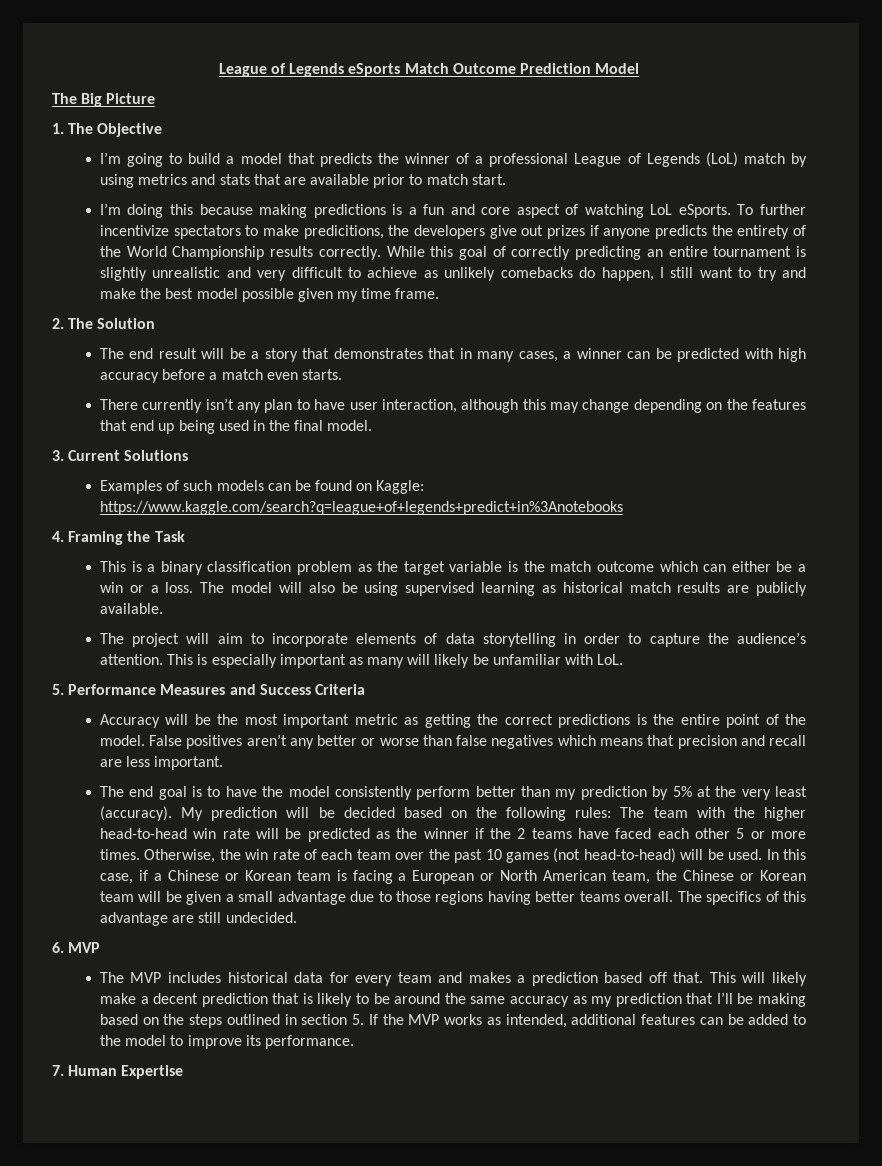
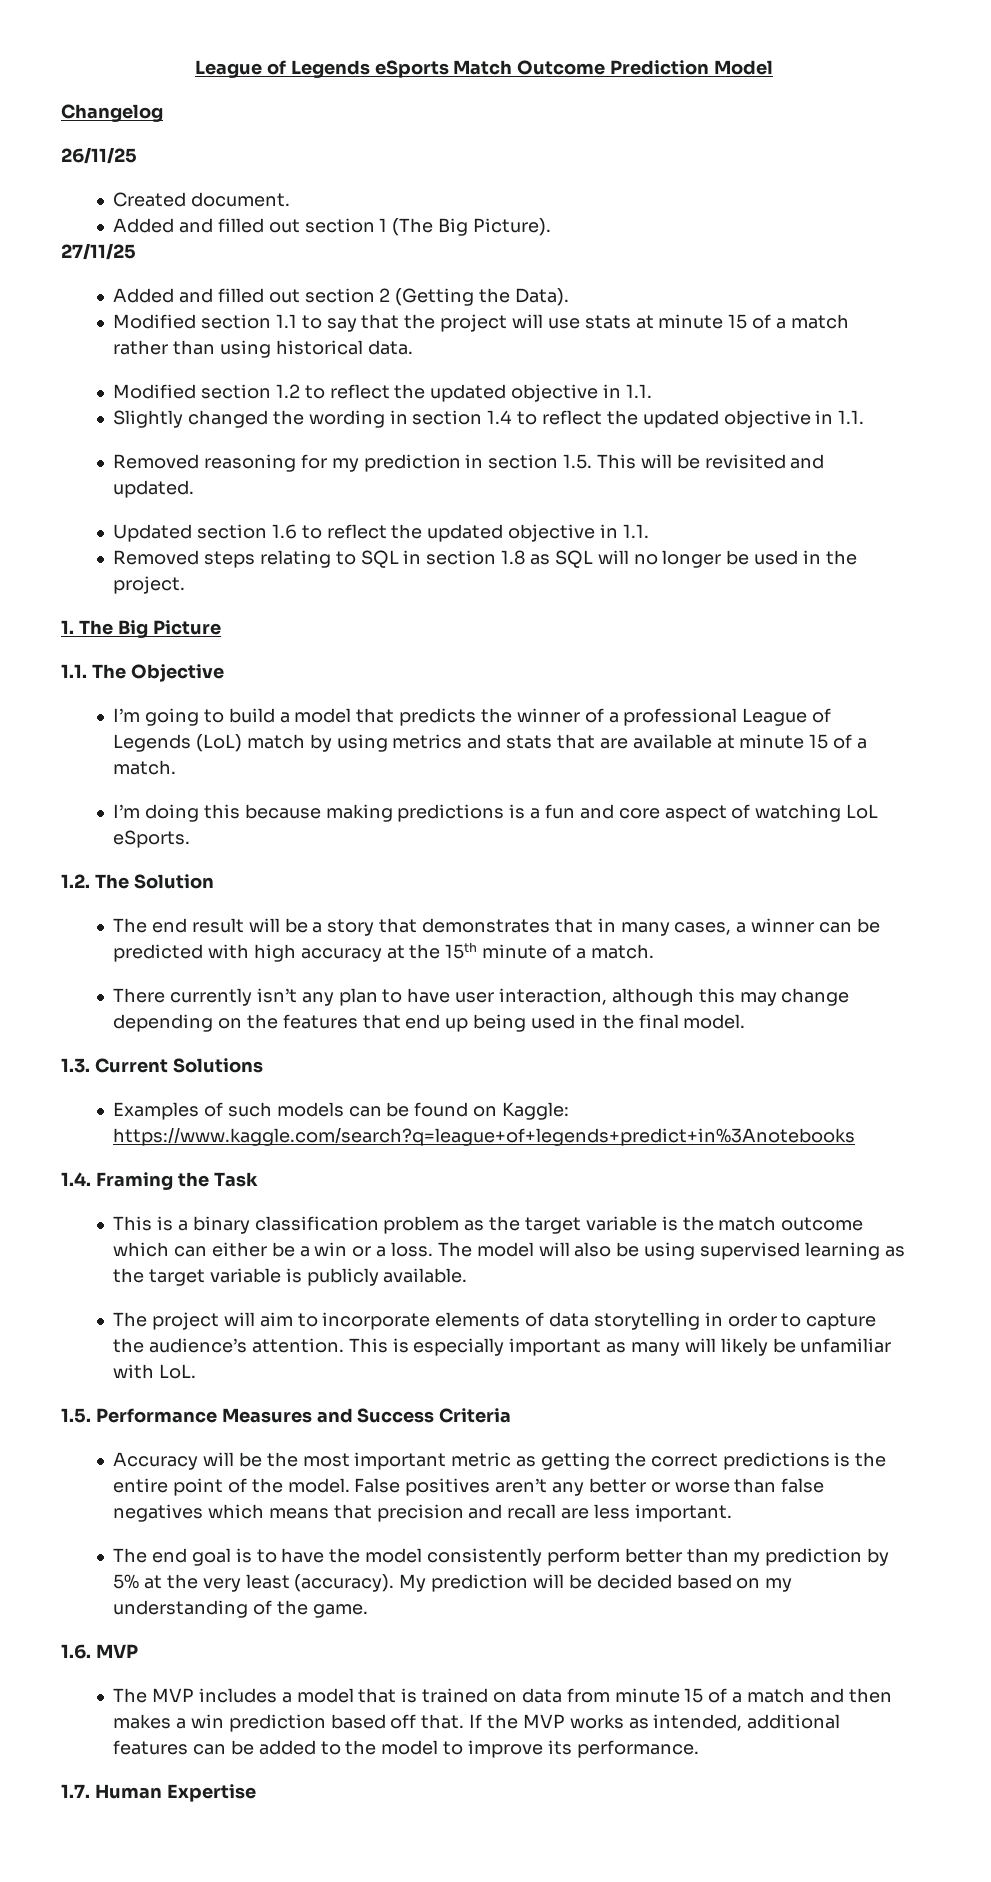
- The Big Picture
+ Changelog
+ 26/11/25
+ Created document.
+ Added and filled out section 1 (The Big Picture).
+ 27/11/25
+ Added and filled out section 2 (Getting the Data).
+ Modified section 1.1 to say that the project will use stats at minute 15 of a match rather than using historical data.
+ Modified section 1.2 to reflect the updated objective in 1.1.
+ Slightly changed the wording in section 1.4 to reflect the updated objective in 1.1.
+ Removed reasoning for my prediction in section 1.5. This will be revisited and updated.
+ Updated section 1.6 to reflect the updated objective in 1.1.
+ Removed steps relating to SQL in section 1.8 as SQL will no longer be used in the project.
+ 1. The Big Picture
- 1. The Objective
+ 1.1. The Objective
- I’m going to build a model that predicts the winner of a professional League of Legends (LoL) match by using metrics and stats that are available prior to match start.
+ I’m going to build a model that predicts the winner of a professional League of Legends (LoL) match by using metrics and stats that are available at minute 15 of a match.
- I’m doing this because making predictions is a fun and core aspect of watching LoL eSports. To further incentivize spectators to make predicitions, the developers give out prizes if anyone predicts the entirety of the World Championship results correctly. While this goal of correctly predicting an entire tournament is slightly unrealistic and very difficult to achieve as unlikely comebacks do happen, I still want to try and make the best model possible given my time frame.
- 2. The Solution
+ I’m doing this because making predictions is a fun and core aspect of watching LoL eSports.
+ 1.2. The Solution
- The end result will be a story that demonstrates that in many cases, a winner can be predicted with high accuracy before a match even starts.
+ The end result will be a story that demonstrates that in many cases, a winner can be predicted with high accuracy at the 15th minute of a match.
- 3. Current Solutions
+ 1.3. Current Solutions
- 4. Framing the Task
+ 1.4. Framing the Task
- The model will also be using supervised learning as historical match results are publicly available.
+ The model will also be using supervised learning as the target variable is publicly available.
- 5. Performance Measures and Success Criteria
+ 1.5. Performance Measures and Success Criteria
- My prediction will be decided based on the following rules: The team with the higher head-to-head win rate will be predicted as the winner if the 2 teams have faced each other 5 or more times. Otherwise, the win rate of each team over the past 10 games (not head-to-head) will be used. In this case, if a Chinese or Korean team is facing a European or North American team, the Chinese or Korean team will be given a small advantage due to those regions having better teams overall. The specifics of this advantage are still undecided.
- 6. MVP
- The MVP includes historical data for every team and makes a prediction based off that.
+ My prediction will be decided based on my understanding of the game.
+ 1.6. MVP
+ The MVP includes a model that is trained on data from minute 15 of a match and then makes a win prediction based off that.
- This will likely make a decent prediction that is likely to be around the same accuracy as my prediction that I’ll be making based on the steps outlined in section 5. If the MVP works as intended, additional features can be added to the model to improve its performance.
+ If the MVP works as intended, additional features can be added to the model to improve its performance.
- 7. Human Expertise
+ 1.7. Human Expertise

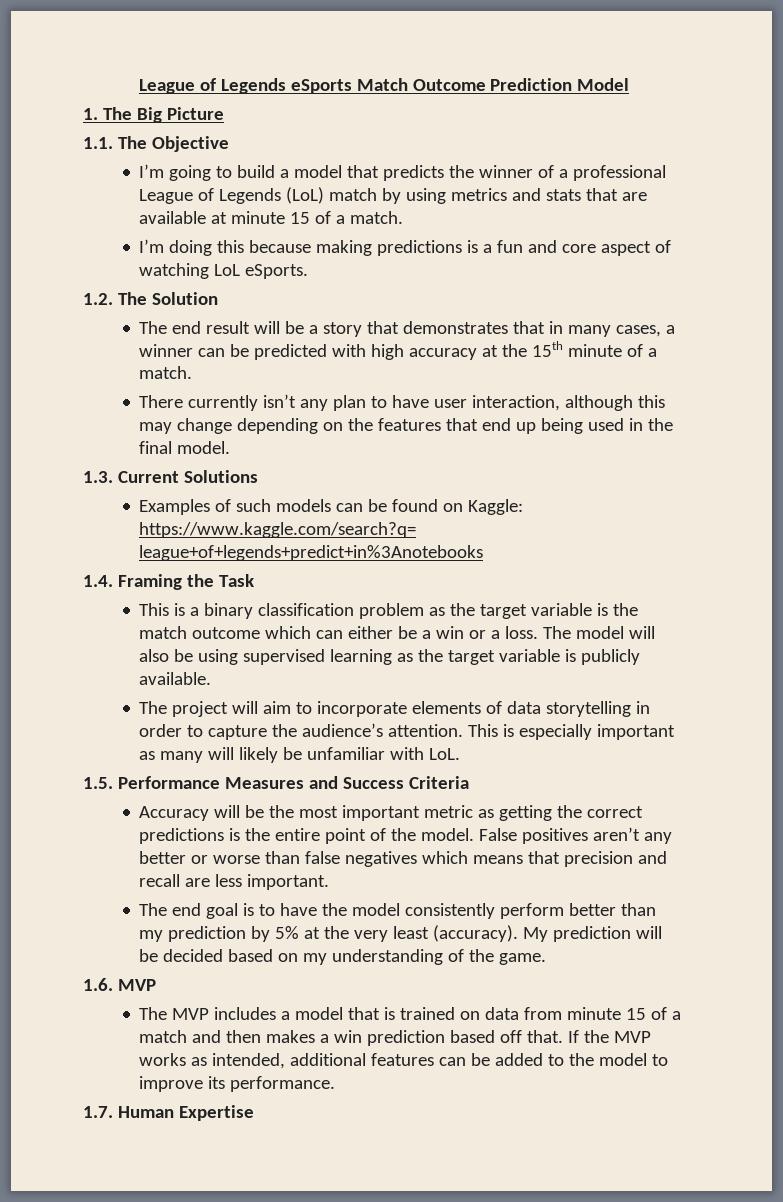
- Changelog
- 26/11/25
- Created document.
- Added and filled out section 1 (The Big Picture).
- 27/11/25
- Added and filled out section 2 (Getting the Data).
- Modified section 1.1 to say that the project will use stats at minute 15 of a match rather than using historical data.
- Modified section 1.2 to reflect the updated objective in 1.1.
- Slightly changed the wording in section 1.4 to reflect the updated objective in 1.1.
- Removed reasoning for my prediction in section 1.5. This will be revisited and updated.
- Updated section 1.6 to reflect the updated objective in 1.1.
- Removed steps relating to SQL in section 1.8 as SQL will no longer be used in the project.

